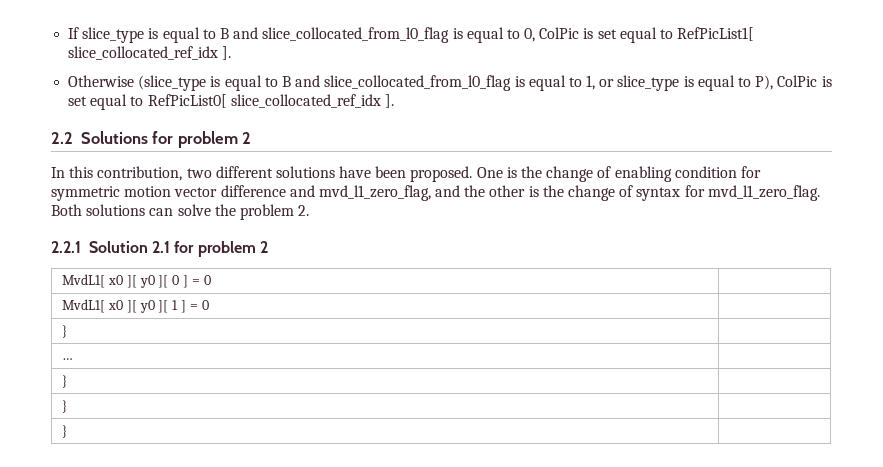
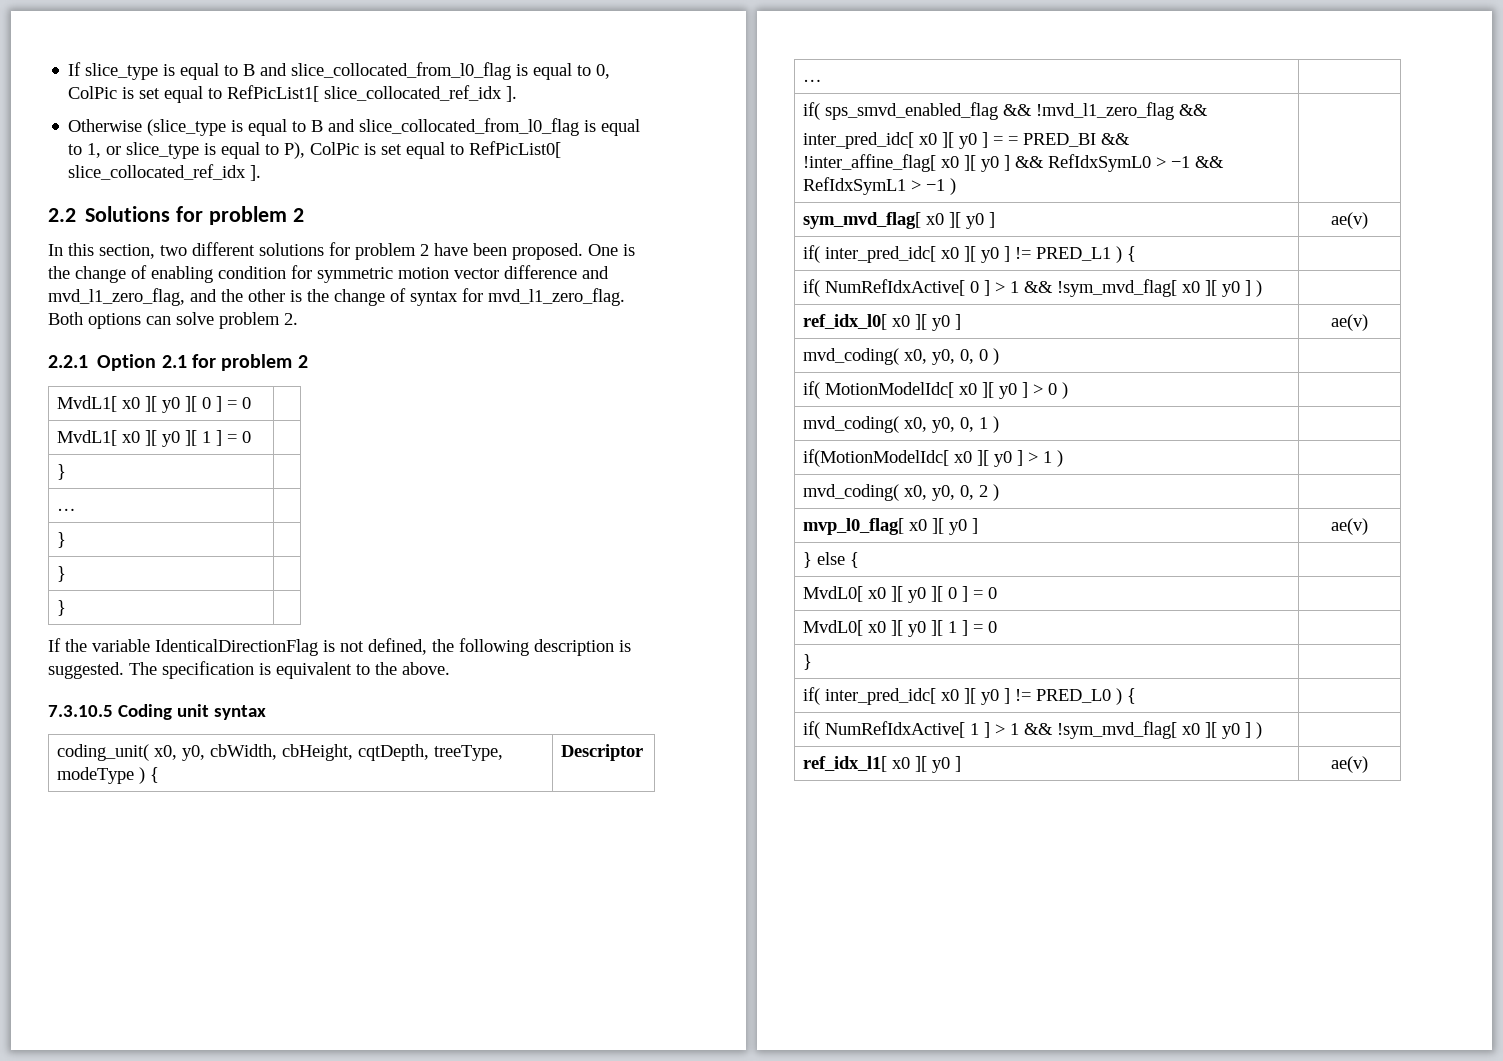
- In this contribution, two different solutions have been proposed.
+ In this section, two different solutions for problem 2 have been proposed.
- Both solutions can solve the problem 2.
+ Both options can solve problem 2.
- 2.2.1 Solution 2.1 for problem 2
+ 2.2.1 Option 2.1 for problem 2
+ If the variable IdenticalDirectionFlag is not defined, the following description is suggested. The specification is equivalent to the above.
+ 7.3.10.5 Coding unit syntax
+ coding_unit( x0, y0, cbWidth, cbHeight, cqtDepth, treeType, modeType ) { | Descriptor
+ … |
+ if( sps_smvd_enabled_flag && !mvd_l1_zero_flag &&
+ inter_pred_idc[ x0 ][ y0 ] = = PRED_BI &&
+ !inter_affine_flag[ x0 ][ y0 ] && RefIdxSymL0 > −1 && RefIdxSymL1 > −1 ) |
+ sym_mvd_flag[ x0 ][ y0 ] | ae(v)
+ if( inter_pred_idc[ x0 ][ y0 ] != PRED_L1 ) { |
+ if( NumRefIdxActive[ 0 ] > 1 && !sym_mvd_flag[ x0 ][ y0 ] ) |
+ ref_idx_l0[ x0 ][ y0 ] | ae(v)
+ mvd_coding( x0, y0, 0, 0 ) |
+ if( MotionModelIdc[ x0 ][ y0 ] > 0 ) |
+ mvd_coding( x0, y0, 0, 1 ) |
+ if(MotionModelIdc[ x0 ][ y0 ] > 1 ) |
+ mvd_coding( x0, y0, 0, 2 ) |
+ mvp_l0_flag[ x0 ][ y0 ] | ae(v)
+ } else { |
+ MvdL0[ x0 ][ y0 ][ 0 ] = 0 |
+ MvdL0[ x0 ][ y0 ][ 1 ] = 0 |
+ } |
+ if( inter_pred_idc[ x0 ][ y0 ] != PRED_L0 ) { |
+ if( NumRefIdxActive[ 1 ] > 1 && !sym_mvd_flag[ x0 ][ y0 ] ) |
+ ref_idx_l1[ x0 ][ y0 ] | ae(v)

